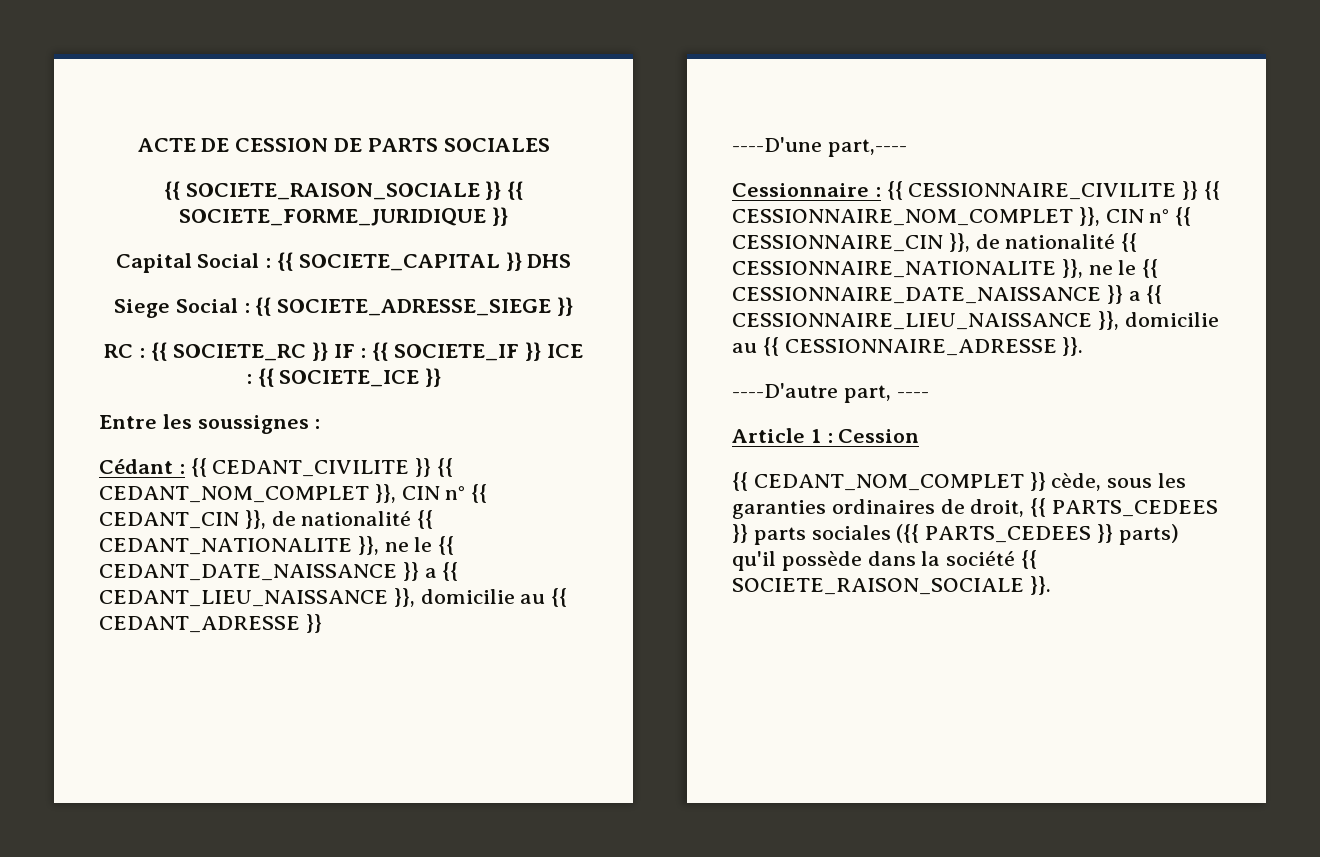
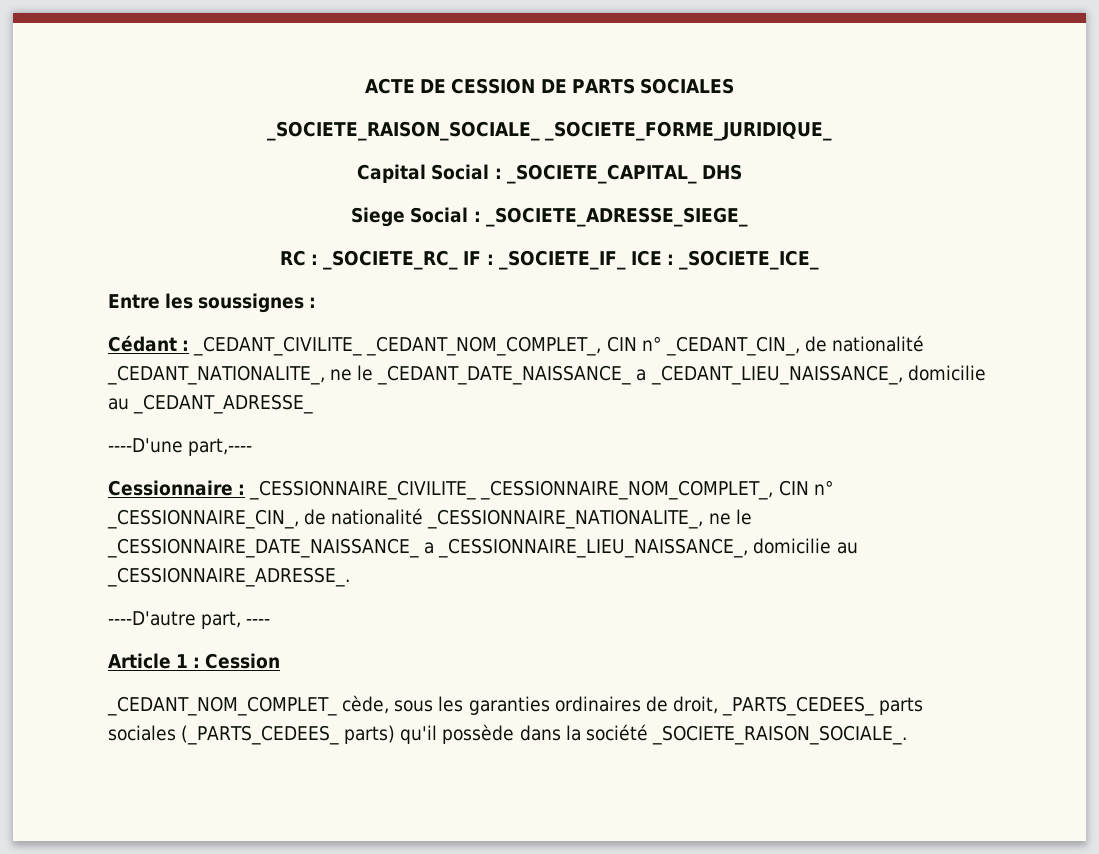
- {{ SOCIETE_RAISON_SOCIALE }} {{ SOCIETE_FORME_JURIDIQUE }}
+ _SOCIETE_RAISON_SOCIALE_ _SOCIETE_FORME_JURIDIQUE_
- Capital Social : {{ SOCIETE_CAPITAL }} DHS
+ Capital Social : _SOCIETE_CAPITAL_ DHS
- Siege Social : {{ SOCIETE_ADRESSE_SIEGE }}
+ Siege Social : _SOCIETE_ADRESSE_SIEGE_
- RC : {{ SOCIETE_RC }} IF : {{ SOCIETE_IF }} ICE : {{ SOCIETE_ICE }}
+ RC : _SOCIETE_RC_ IF : _SOCIETE_IF_ ICE : _SOCIETE_ICE_
- Cédant : {{ CEDANT_CIVILITE }} {{ CEDANT_NOM_COMPLET }}, CIN n° {{ CEDANT_CIN }}, de nationalité {{ CEDANT_NATIONALITE }}, ne le {{ CEDANT_DATE_NAISSANCE }} a {{ CEDANT_LIEU_NAISSANCE }}, domicilie au {{ CEDANT_ADRESSE }}
+ Cédant : _CEDANT_CIVILITE_ _CEDANT_NOM_COMPLET_, CIN n° _CEDANT_CIN_, de nationalité _CEDANT_NATIONALITE_, ne le _CEDANT_DATE_NAISSANCE_ a _CEDANT_LIEU_NAISSANCE_, domicilie au _CEDANT_ADRESSE_
  ----D'une part,----
- Cessionnaire : {{ CESSIONNAIRE_CIVILITE }} {{ CESSIONNAIRE_NOM_COMPLET }}, CIN n° {{ CESSIONNAIRE_CIN }}, de nationalité {{ CESSIONNAIRE_NATIONALITE }}, ne le {{ CESSIONNAIRE_DATE_NAISSANCE }} a {{ CESSIONNAIRE_LIEU_NAISSANCE }}, domicilie au {{ CESSIONNAIRE_ADRESSE }}.
+ Cessionnaire : _CESSIONNAIRE_CIVILITE_ _CESSIONNAIRE_NOM_COMPLET_, CIN n° _CESSIONNAIRE_CIN_, de nationalité _CESSIONNAIRE_NATIONALITE_, ne le _CESSIONNAIRE_DATE_NAISSANCE_ a _CESSIONNAIRE_LIEU_NAISSANCE_, domicilie au _CESSIONNAIRE_ADRESSE_.
- {{ CEDANT_NOM_COMPLET }} cède, sous les garanties ordinaires de droit, {{ PARTS_CEDEES }} parts sociales ({{ PARTS_CEDEES }} parts) qu'il possède dans la société {{ SOCIETE_RAISON_SOCIALE }}.
+ _CEDANT_NOM_COMPLET_ cède, sous les garanties ordinaires de droit, _PARTS_CEDEES_ parts sociales (_PARTS_CEDEES_ parts) qu'il possède dans la société _SOCIETE_RAISON_SOCIALE_.

